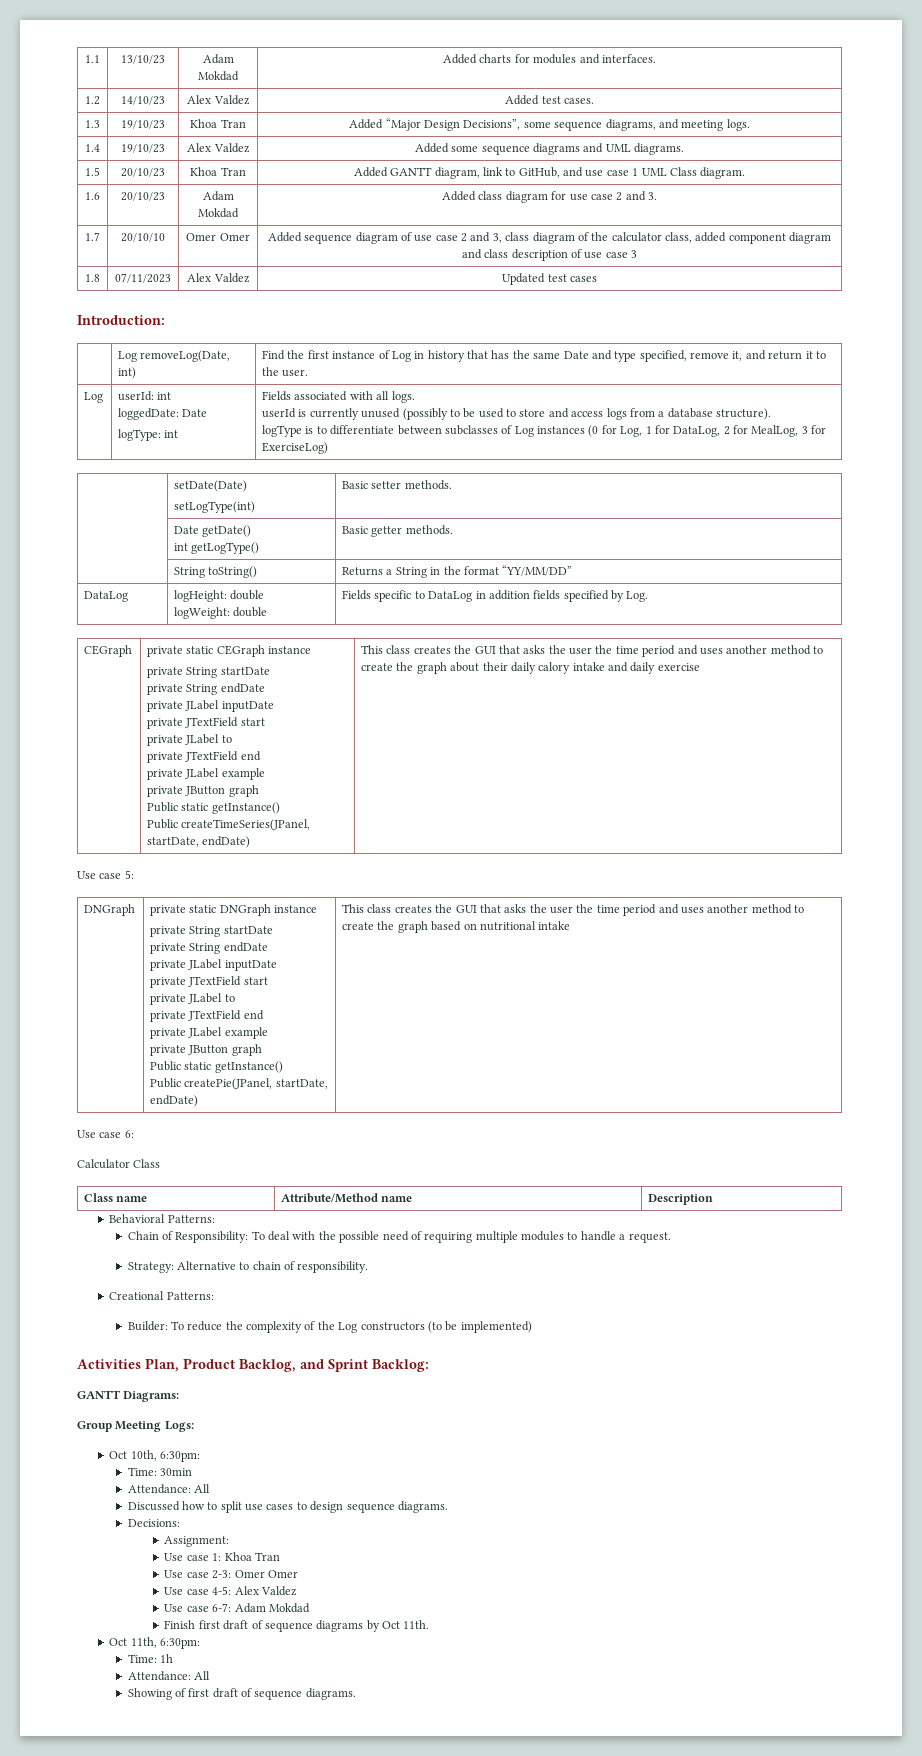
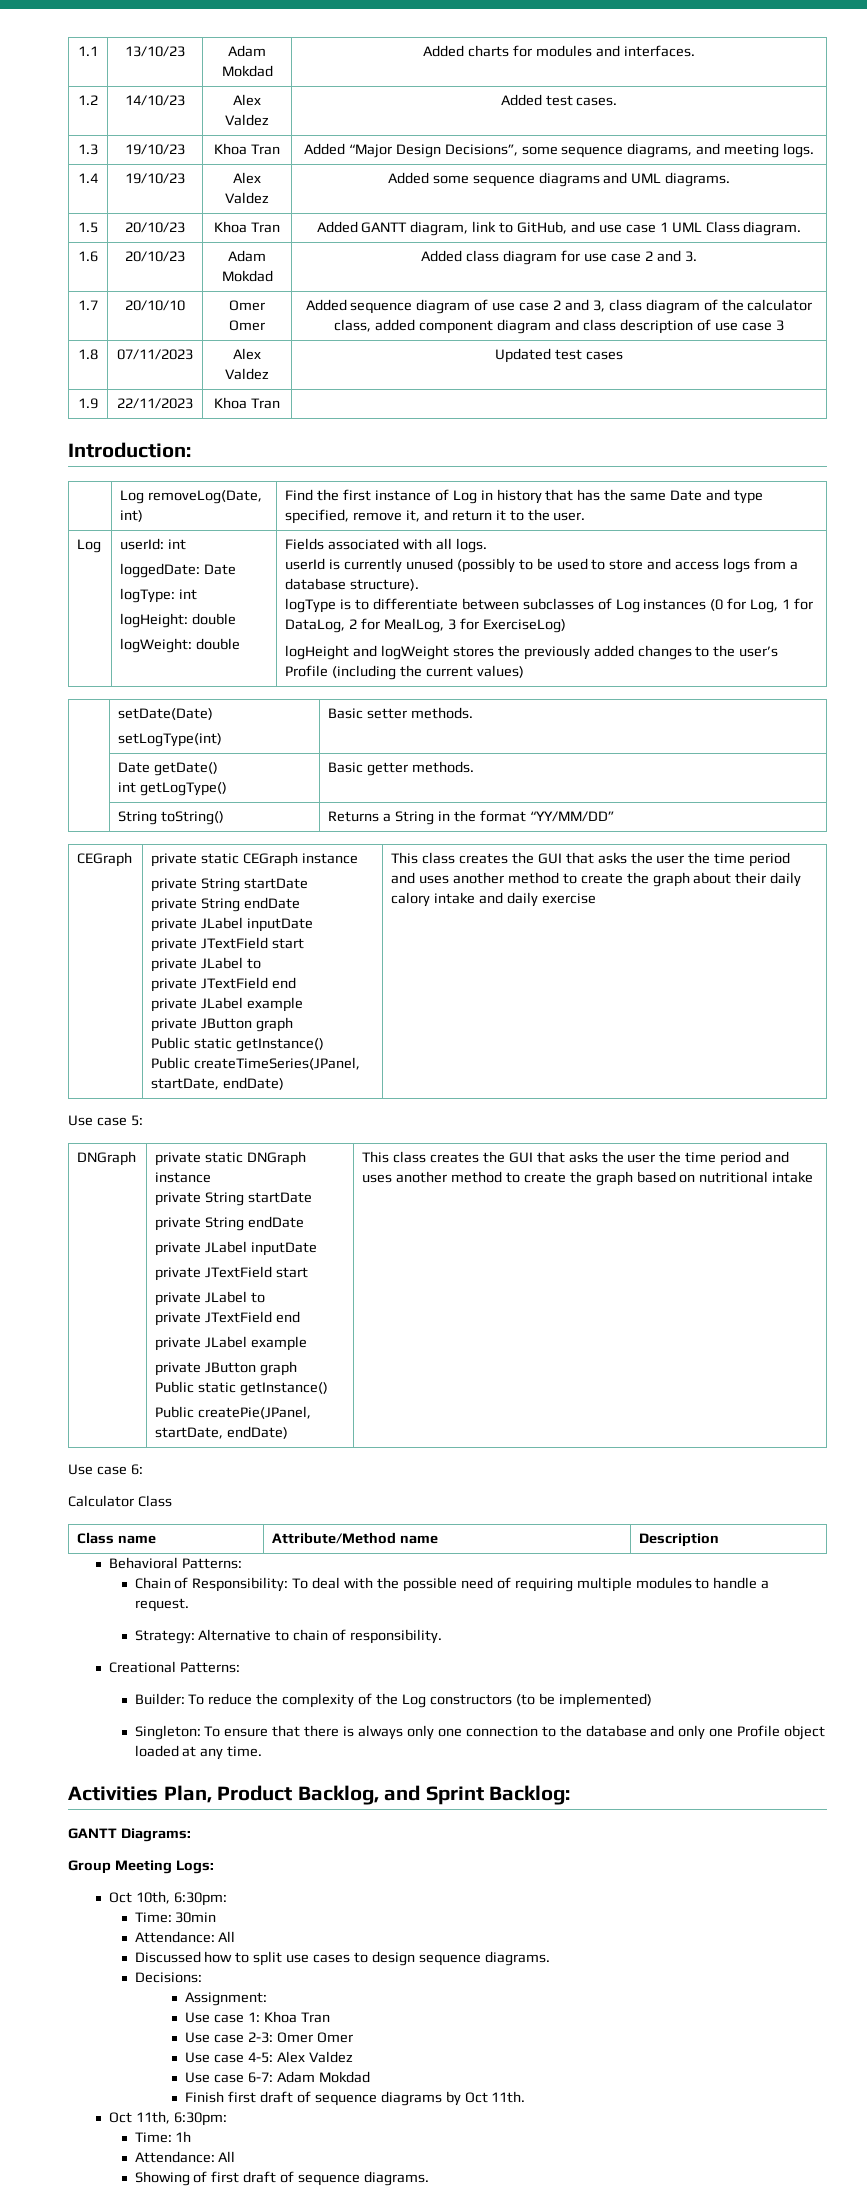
+ 1.9 | 22/11/2023 | Khoa Tran |
+ logHeight: double
+ logWeight: double
+ logHeight and logWeight stores the previously added changes to the user’s Profile (including the current values)
- DataLog | logHeight: double
- logWeight: double | Fields specific to DataLog in addition fields specified by Log.
+ Singleton: To ensure that there is always only one connection to the database and only one Profile object loaded at any time.

